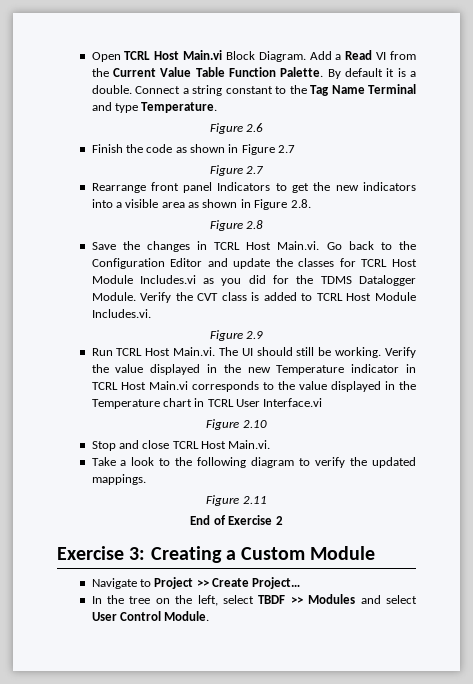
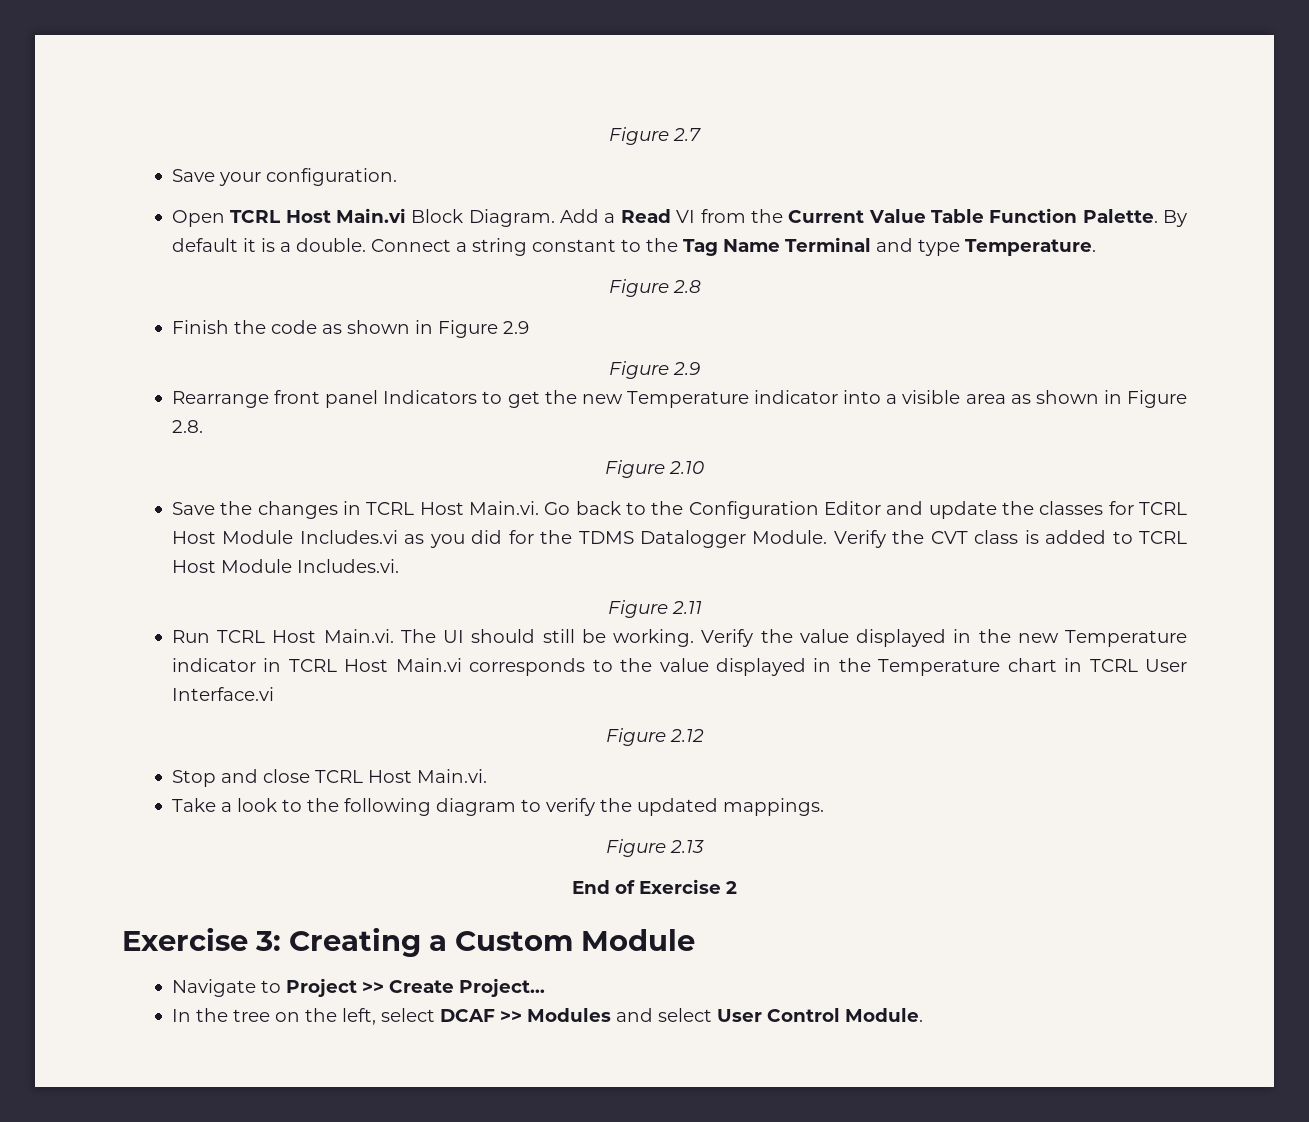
+ Figure 2.7
+ Save your configuration.
- Figure 2.6
+ Figure 2.8
- Finish the code as shown in Figure 2.7
- Figure 2.7
+ Finish the code as shown in Figure 2.9
+ Figure 2.9
- Rearrange front panel Indicators to get the new indicators into a visible area as shown in Figure 2.8.
+ Rearrange front panel Indicators to get the new Temperature indicator into a visible area as shown in Figure 2.8.
- Figure 2.8
+ Figure 2.10
- Figure 2.9
+ Figure 2.11
- Figure 2.10
+ Figure 2.12
- Figure 2.11
+ Figure 2.13
- In the tree on the left, select TBDF >> Modules and select User Control Module.
+ In the tree on the left, select DCAF >> Modules and select User Control Module.

